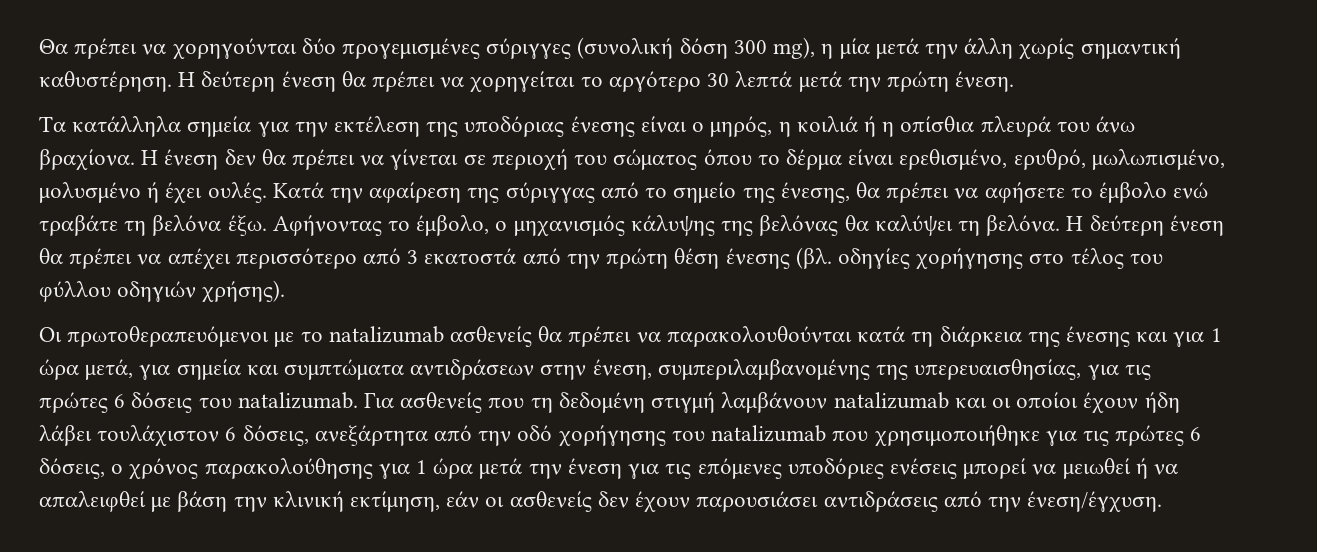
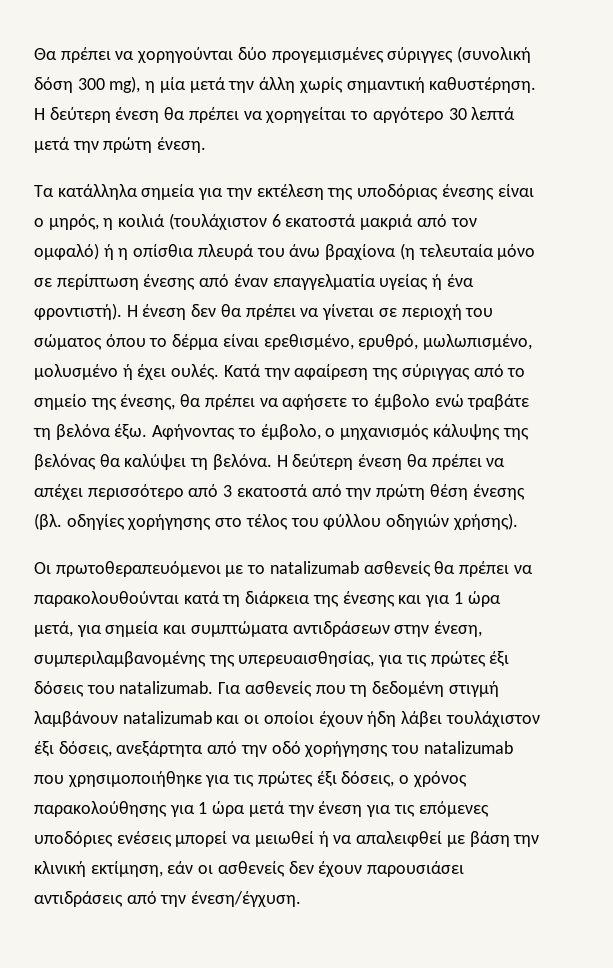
- Τα κατάλληλα σημεία για την εκτέλεση της υποδόριας ένεσης είναι ο μηρός, η κοιλιά ή η οπίσθια πλευρά του άνω βραχίονα.
+ Τα κατάλληλα σημεία για την εκτέλεση της υποδόριας ένεσης είναι ο μηρός, η κοιλιά (τουλάχιστον 6 εκατοστά μακριά από τον ομφαλό) ή η οπίσθια πλευρά του άνω βραχίονα (η τελευταία μόνο σε περίπτωση ένεσης από έναν επαγγελματία υγείας ή ένα φροντιστή).
- Οι πρωτοθεραπευόμενοι με το natalizumab ασθενείς θα πρέπει να παρακολουθούνται κατά τη διάρκεια της ένεσης και για 1 ώρα μετά, για σημεία και συμπτώματα αντιδράσεων στην ένεση, συμπεριλαμβανομένης της υπερευαισθησίας, για τις πρώτες 6 δόσεις του natalizumab.
+ Οι πρωτοθεραπευόμενοι με το natalizumab ασθενείς θα πρέπει να παρακολουθούνται κατά τη διάρκεια της ένεσης και για 1 ώρα μετά, για σημεία και συμπτώματα αντιδράσεων στην ένεση, συμπεριλαμβανομένης της υπερευαισθησίας, για τις πρώτες έξι δόσεις του natalizumab.
- Για ασθενείς που τη δεδομένη στιγμή λαμβάνουν natalizumab και οι οποίοι έχουν ήδη λάβει τουλάχιστον 6 δόσεις, ανεξάρτητα από την οδό χορήγησης του natalizumab που χρησιμοποιήθηκε για τις πρώτες 6 δόσεις, ο χρόνος παρακολούθησης για 1 ώρα μετά την ένεση για τις επόμενες υποδόριες ενέσεις μπορεί να μειωθεί ή να απαλειφθεί με βάση την κλινική εκτίμηση, εάν οι ασθενείς δεν έχουν παρουσιάσει αντιδράσεις από την ένεση/έγχυση.
+ Για ασθενείς που τη δεδομένη στιγμή λαμβάνουν natalizumab και οι οποίοι έχουν ήδη λάβει τουλάχιστον έξι δόσεις, ανεξάρτητα από την οδό χορήγησης του natalizumab που χρησιμοποιήθηκε για τις πρώτες έξι δόσεις, ο χρόνος παρακολούθησης για 1 ώρα μετά την ένεση για τις επόμενες υποδόριες ενέσεις μπορεί να μειωθεί ή να απαλειφθεί με βάση την κλινική εκτίμηση, εάν οι ασθενείς δεν έχουν παρουσιάσει αντιδράσεις από την ένεση/έγχυση.

